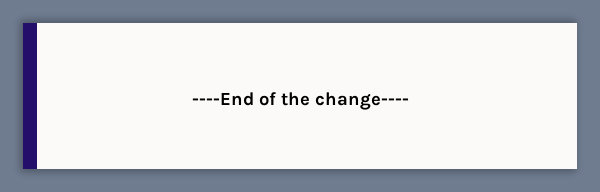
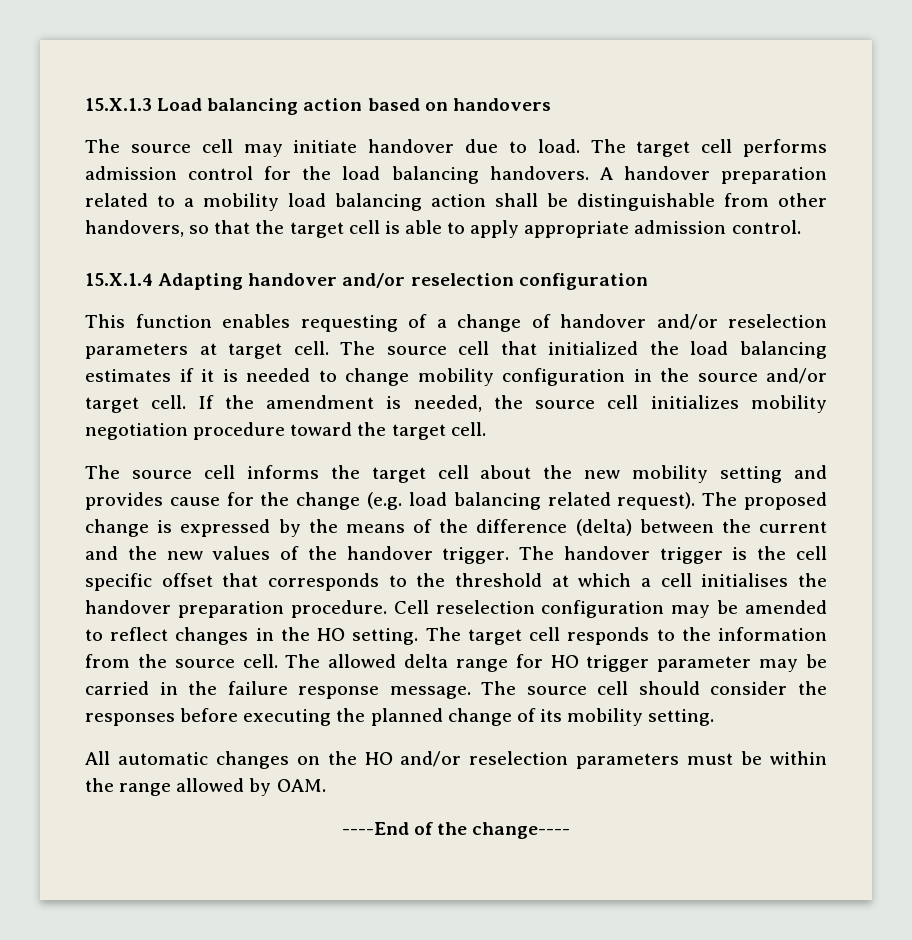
+ 15.X.1.3 Load balancing action based on handovers
+ The source cell may initiate handover due to load. The target cell performs admission control for the load balancing handovers. A handover preparation related to a mobility load balancing action shall be distinguishable from other handovers, so that the target cell is able to apply appropriate admission control.
+ 15.X.1.4 Adapting handover and/or reselection configuration
+ This function enables requesting of a change of handover and/or reselection parameters at target cell. The source cell that initialized the load balancing estimates if it is needed to change mobility configuration in the source and/or target cell. If the amendment is needed, the source cell initializes mobility negotiation procedure toward the target cell.
+ The source cell informs the target cell about the new mobility setting and provides cause for the change (e.g. load balancing related request). The proposed change is expressed by the means of the difference (delta) between the current and the new values of the handover trigger. The handover trigger is the cell specific offset that corresponds to the threshold at which a cell initialises the handover preparation procedure. Cell reselection configuration may be amended to reflect changes in the HO setting. The target cell responds to the information from the source cell. The allowed delta range for HO trigger parameter may be carried in the failure response message. The source cell should consider the responses before executing the planned change of its mobility setting.
+ All automatic changes on the HO and/or reselection parameters must be within the range allowed by OAM.

